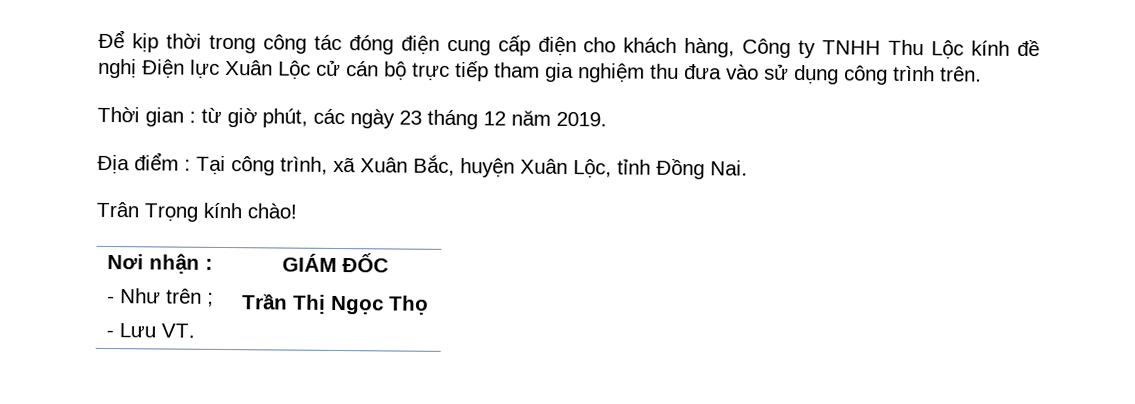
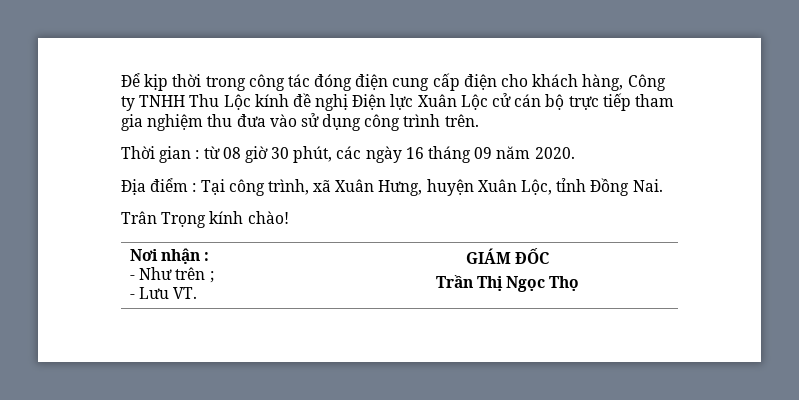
- Thời gian : từ giờ phút, các ngày 23 tháng 12 năm 2019.
+ Thời gian : từ 08 giờ 30 phút, các ngày 16 tháng 09 năm 2020.
- Địa điểm : Tại công trình, xã Xuân Bắc, huyện Xuân Lộc, tỉnh Đồng Nai.
+ Địa điểm : Tại công trình, xã Xuân Hưng, huyện Xuân Lộc, tỉnh Đồng Nai.

